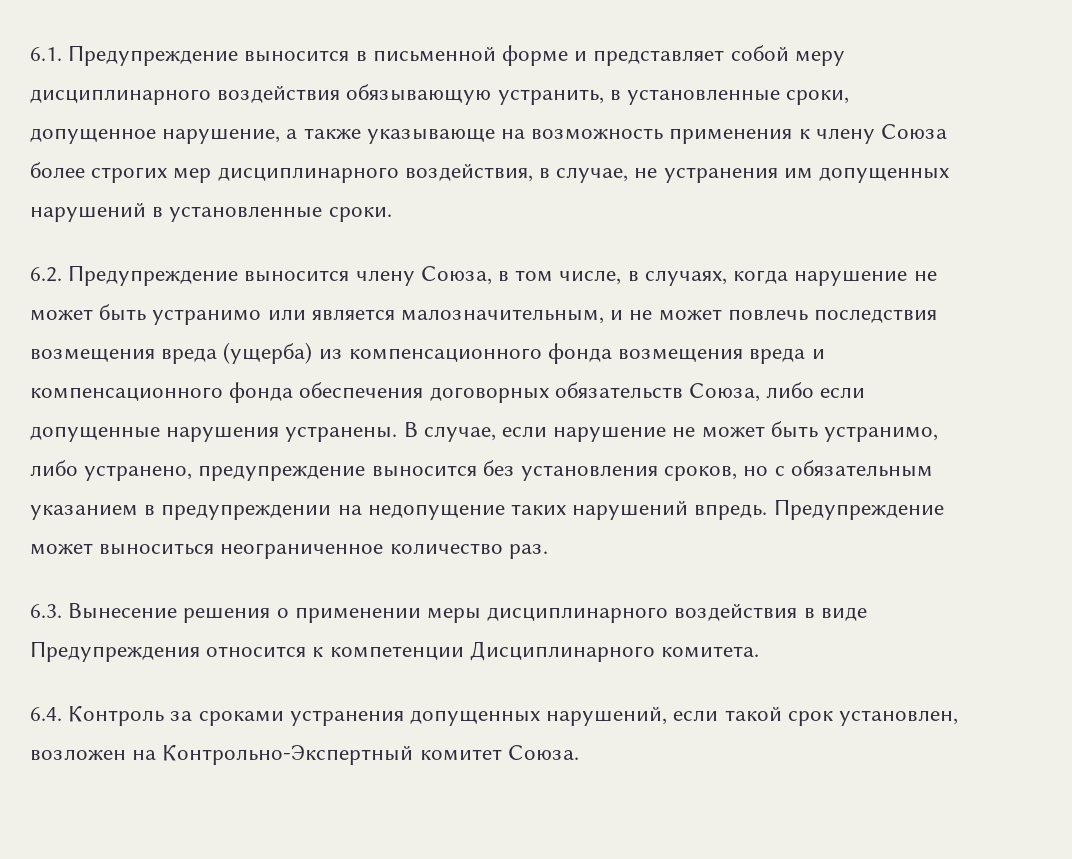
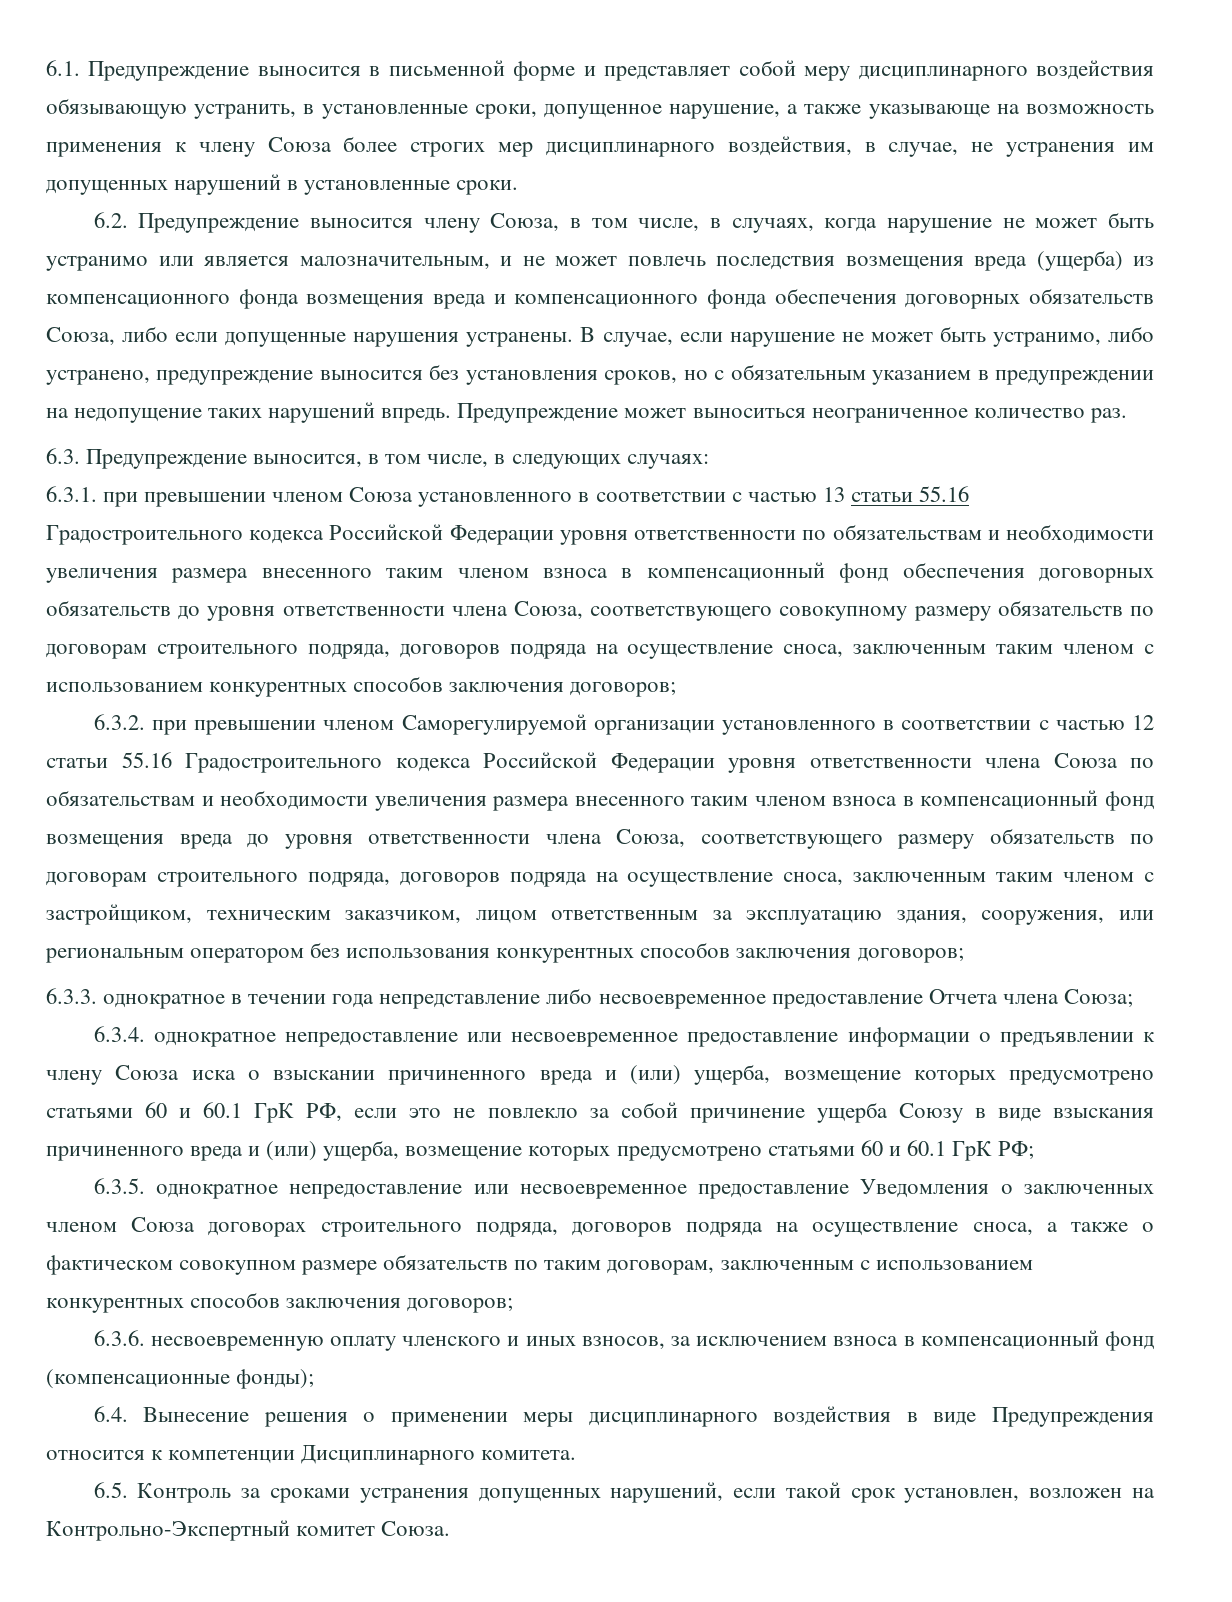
- 6.3. Вынесение решения о применении меры дисциплинарного воздействия в виде Предупреждения относится к компетенции Дисциплинарного комитета.
+ 6.3. Предупреждение выносится, в том числе, в следующих случаях:
+ 6.3.1. при превышении членом Союза установленного в соответствии с частью 13 статьи 55.16 Градостроительного кодекса Российской Федерации уровня ответственности по обязательствам и необходимости увеличения размера внесенного таким членом взноса в компенсационный фонд обеспечения договорных обязательств до уровня ответственности члена Союза, соответствующего совокупному размеру обязательств по договорам строительного подряда, договоров подряда на осуществление сноса, заключенным таким членом с использованием конкурентных способов заключения договоров;
+ 6.3.2. при превышении членом Саморегулируемой организации установленного в соответствии с частью 12 статьи 55.16 Градостроительного кодекса Российской Федерации уровня ответственности члена Союза по обязательствам и необходимости увеличения размера внесенного таким членом взноса в компенсационный фонд возмещения вреда до уровня ответственности члена Союза, соответствующего размеру обязательств по договорам строительного подряда, договоров подряда на осуществление сноса, заключенным таким членом с застройщиком, техническим заказчиком, лицом ответственным за эксплуатацию здания, сооружения, или региональным оператором без использования конкурентных способов заключения договоров;
+ 6.3.3. однократное в течении года непредставление либо несвоевременное предоставление Отчета члена Союза;
+ 6.3.4. однократное непредоставление или несвоевременное предоставление информации о предъявлении к члену Союза иска о взыскании причиненного вреда и (или) ущерба, возмещение которых предусмотрено статьями 60 и 60.1 ГрК РФ, если это не повлекло за собой причинение ущерба Союзу в виде взыскания причиненного вреда и (или) ущерба, возмещение которых предусмотрено статьями 60 и 60.1 ГрК РФ;
+ 6.3.5. однократное непредоставление или несвоевременное предоставление Уведомления о заключенных членом Союза договорах строительного подряда, договоров подряда на осуществление сноса, а также о фактическом совокупном размере обязательств по таким договорам, заключенным с использованием конкурентных способов заключения договоров;
+ 6.3.6. несвоевременную оплату членского и иных взносов, за исключением взноса в компенсационный фонд (компенсационные фонды);
+ 6.4. Вынесение решения о применении меры дисциплинарного воздействия в виде Предупреждения относится к компетенции Дисциплинарного комитета.
- 6.4. Контроль за сроками устранения допущенных нарушений, если такой срок установлен, возложен на Контрольно-Экспертный комитет Союза.
+ 6.5. Контроль за сроками устранения допущенных нарушений, если такой срок установлен, возложен на Контрольно-Экспертный комитет Союза.

